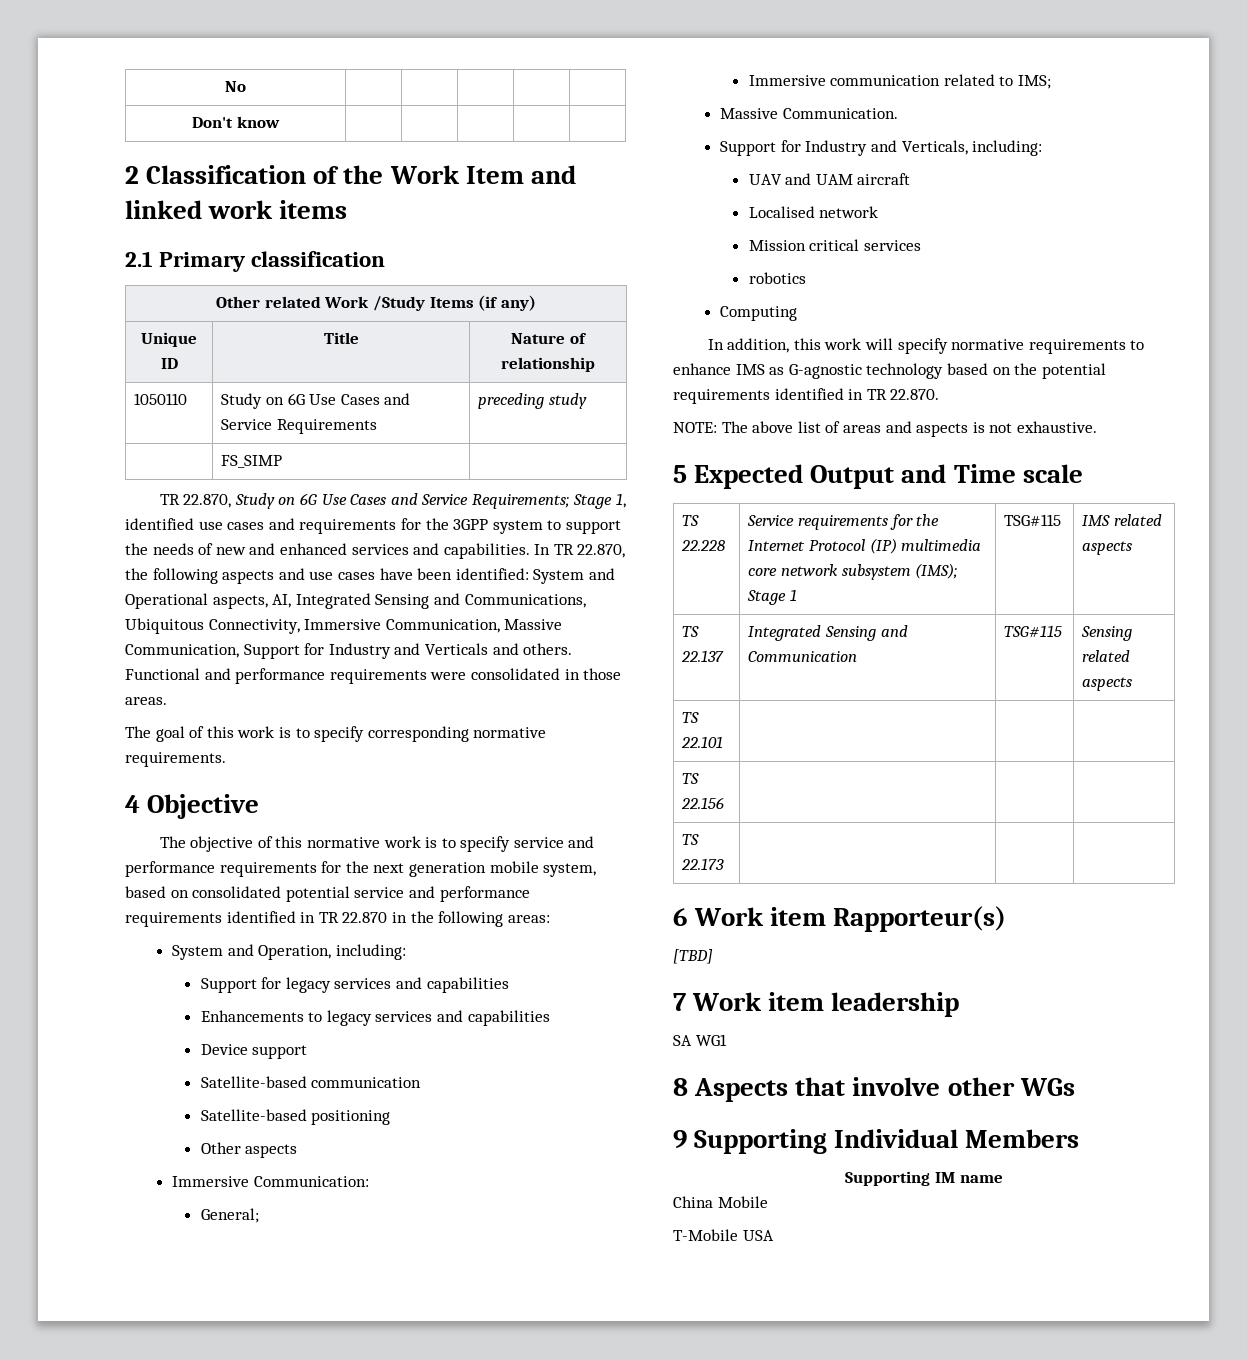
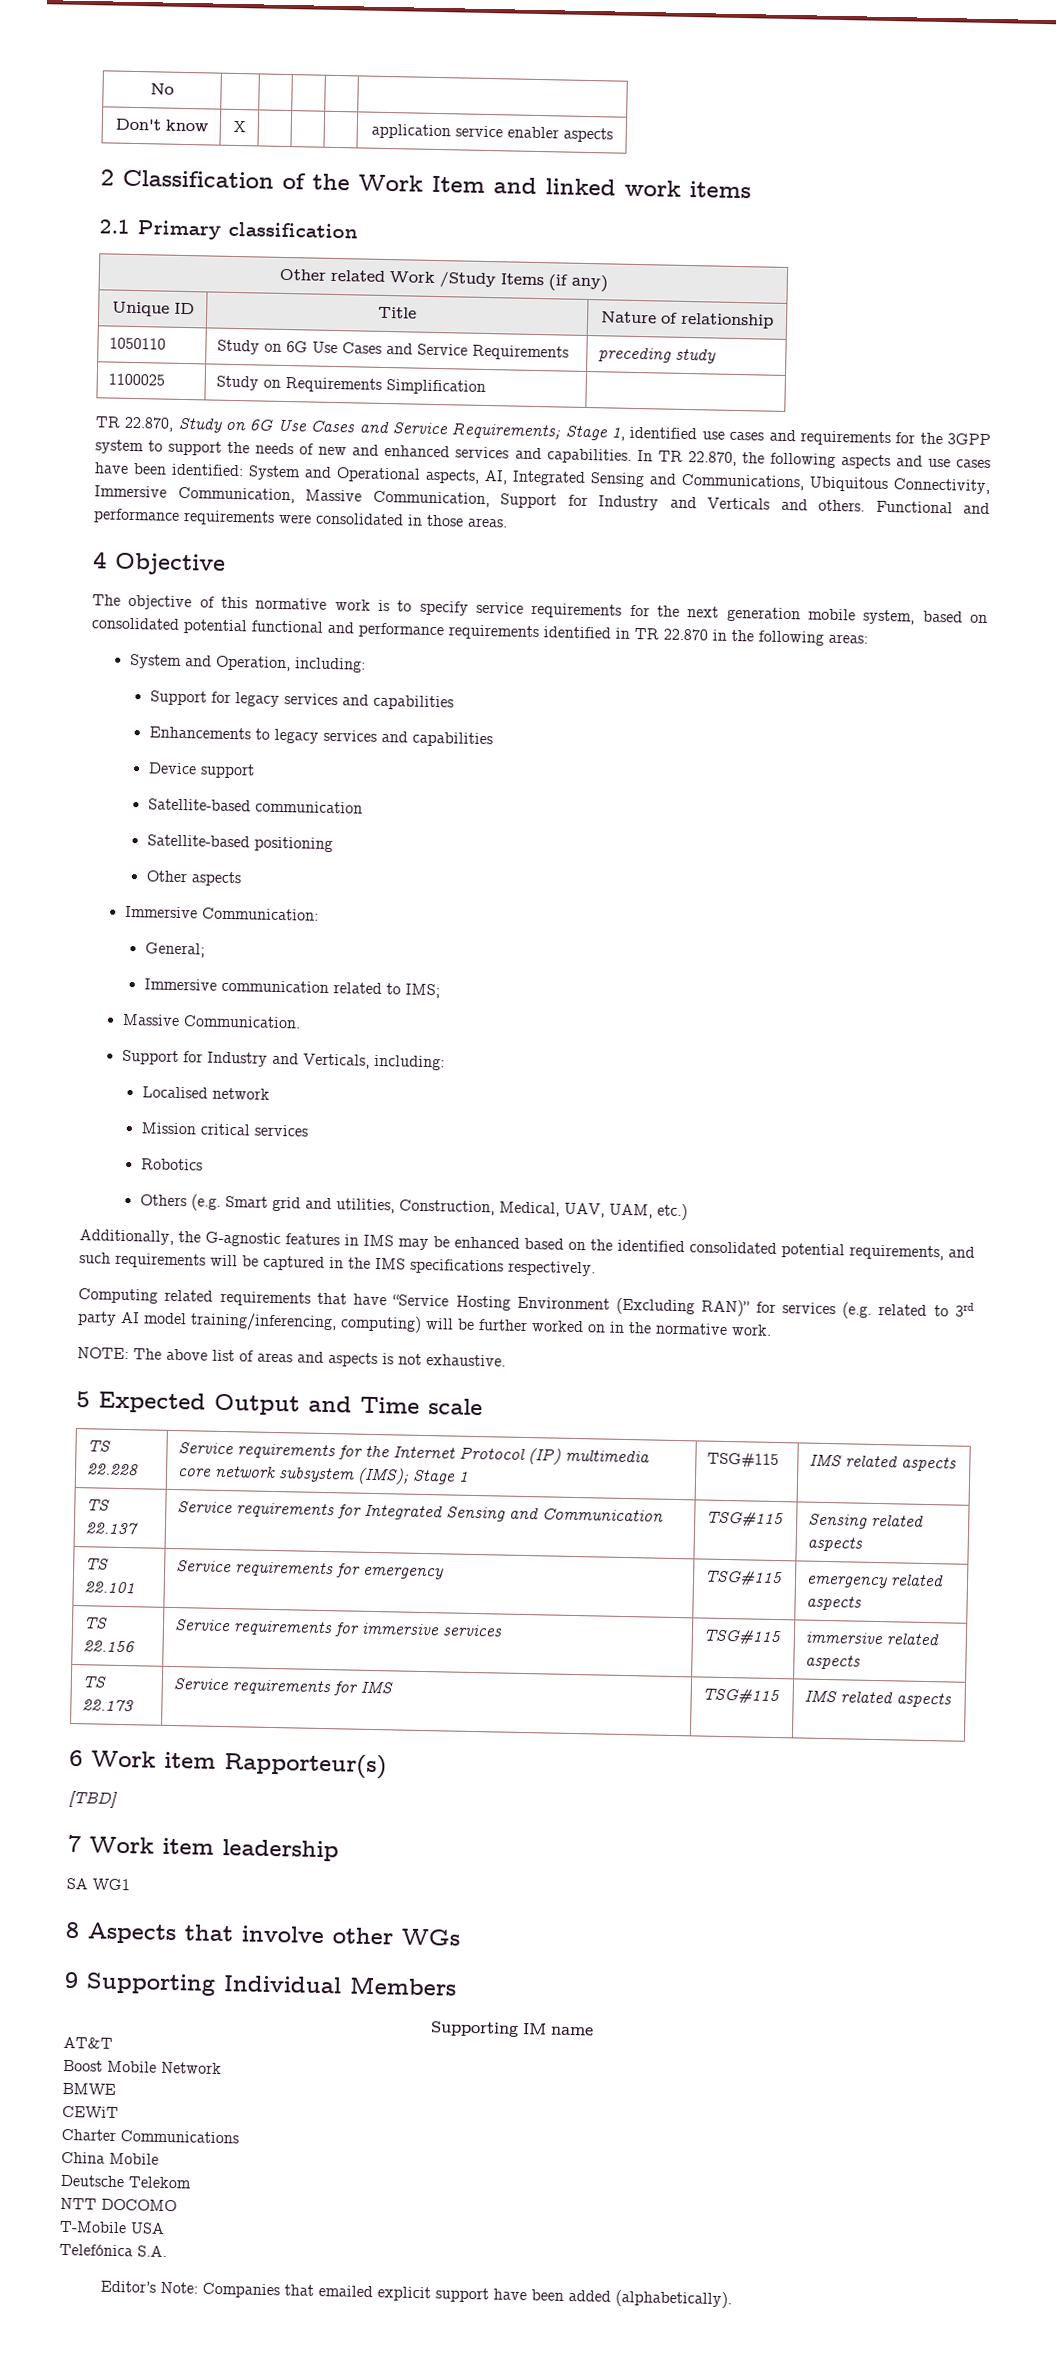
- Don't know | | | | |
+ Don't know | X | | | | application service enabler aspects
- | FS_SIMP |
+ 1100025 | Study on Requirements Simplification |
- The goal of this work is to specify corresponding normative requirements.
- The objective of this normative work is to specify service and performance requirements for the next generation mobile system, based on consolidated potential service and performance requirements identified in TR 22.870 in the following areas:
+ The objective of this normative work is to specify service requirements for the next generation mobile system, based on consolidated potential functional and performance requirements identified in TR 22.870 in the following areas:
- UAV and UAM aircraft
- robotics
- Computing
- In addition, this work will specify normative requirements to enhance IMS as G-agnostic technology based on the potential requirements identified in TR 22.870.
+ Robotics
+ Others (e.g. Smart grid and utilities, Construction, Medical, UAV, UAM, etc.)
+ Additionally, the G-agnostic features in IMS may be enhanced based on the identified consolidated potential requirements, and such requirements will be captured in the IMS specifications respectively.
+ Computing related requirements that have “Service Hosting Environment (Excluding RAN)” for services (e.g. related to 3rd party AI model training/inferencing, computing) will be further worked on in the normative work.
- TS 22.137 | Integrated Sensing and Communication | TSG#115 | Sensing related aspects
+ TS 22.137 | Service requirements for Integrated Sensing and Communication | TSG#115 | Sensing related aspects
- TS 22.101 | | |
- TS 22.156 | | |
- TS 22.173 | | |
+ TS 22.101 | Service requirements for emergency | TSG#115 | emergency related aspects
+ TS 22.156 | Service requirements for immersive services | TSG#115 | immersive related aspects
+ TS 22.173 | Service requirements for IMS | TSG#115 | IMS related aspects
+ AT&T
+ Boost Mobile Network
+ BMWE
+ CEWiT
+ Charter Communications
  China Mobile
+ Deutsche Telekom
+ NTT DOCOMO
  T-Mobile USA
+ Telefónica S.A.
+ Editor’s Note: Companies that emailed explicit support have been added (alphabetically).

